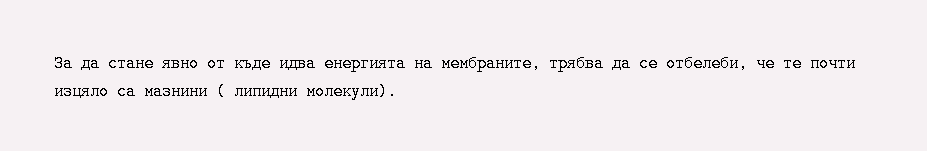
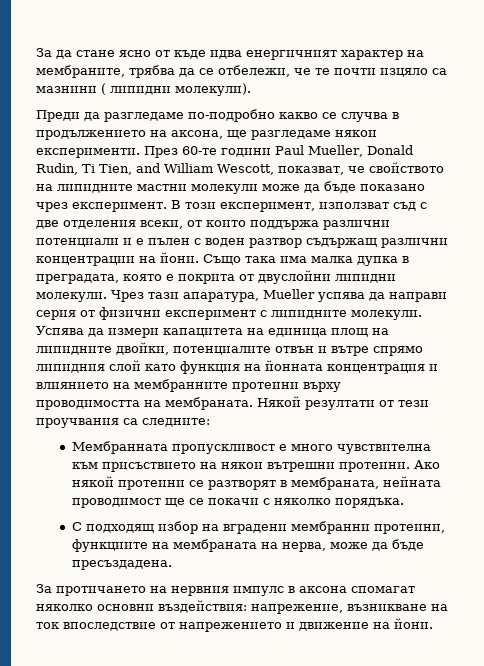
- За да стане явно от къде идва енергията на мембраните, трябва да се отбелеби, че те почти изцяло са мазнини ( липидни молекули).
+ За да стане ясно от къде идва енергичният характер на мембраните, трябва да се отбележи, че те почти изцяло са мазнини ( липидни молекули).
+ Преди да разгледаме по-подробно какво се случва в продължението на аксона, ще разгледаме някои експерименти. През 60-те години Paul Mueller, Donald Rudin, Ti Tien, and William Wescott, показват, че свойството на липидните мастни молекули може да бъде показано чрез експеримент. В този експеримент, използват съд с две отделения всеки, от които поддържа различни потенциали и е пълен с воден разтвор съдържащ различни концентрации на йони. Също така има малка дупка в преградата, която е покрита от двуслойни липидни молекули. Чрез тази апаратура, Mueller успява да направи серия от физични експеримент с липидните молекули. Успява да измери капацитета на единица площ на липидните двойки, потенциалите отвън и вътре спрямо липидния слой като функция на йонната концентрация и влиянието на мембранните протеини върху проводимостта на мембраната. Някой резултати от тези проучвания са следните:
+ Мембранната пропускливост е много чувствителна към присъствието на някои вътрешни протеини. Ако някой протеини се разтворят в мембраната, нейната проводимост ще се покачи с няколко порядъка.
+ С подходящ избор на вградени мембранни протеини, функциите на мембраната на нерва, може да бъде пресъздадена.
+ За протичането на нервния импулс в аксона спомагат няколко основни въздействия: напрежение, възникване на ток впоследствие от напрежението и движение на йони.

